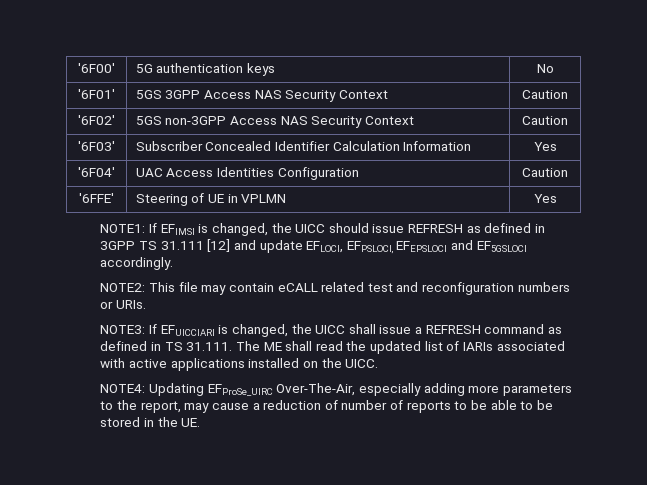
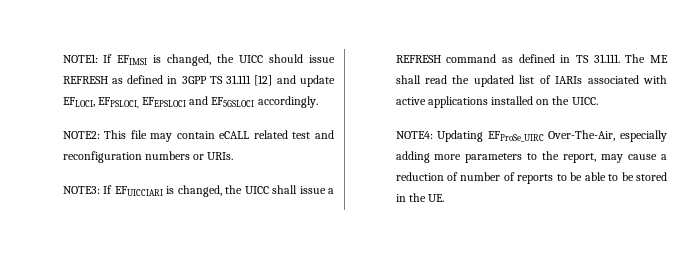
- '6F00' | 5G authentication keys | No
- '6F01' | 5GS 3GPP Access NAS Security Context | Caution
- '6F02' | 5GS non-3GPP Access NAS Security Context | Caution
- '6F03' | Subscriber Concealed Identifier Calculation Information | Yes
- '6F04' | UAC Access Identities Configuration | Caution
- '6FFE' | Steering of UE in VPLMN | Yes

